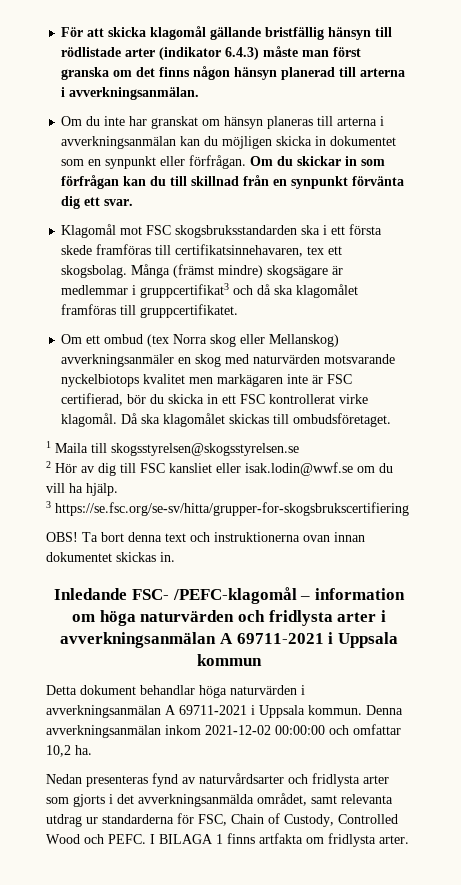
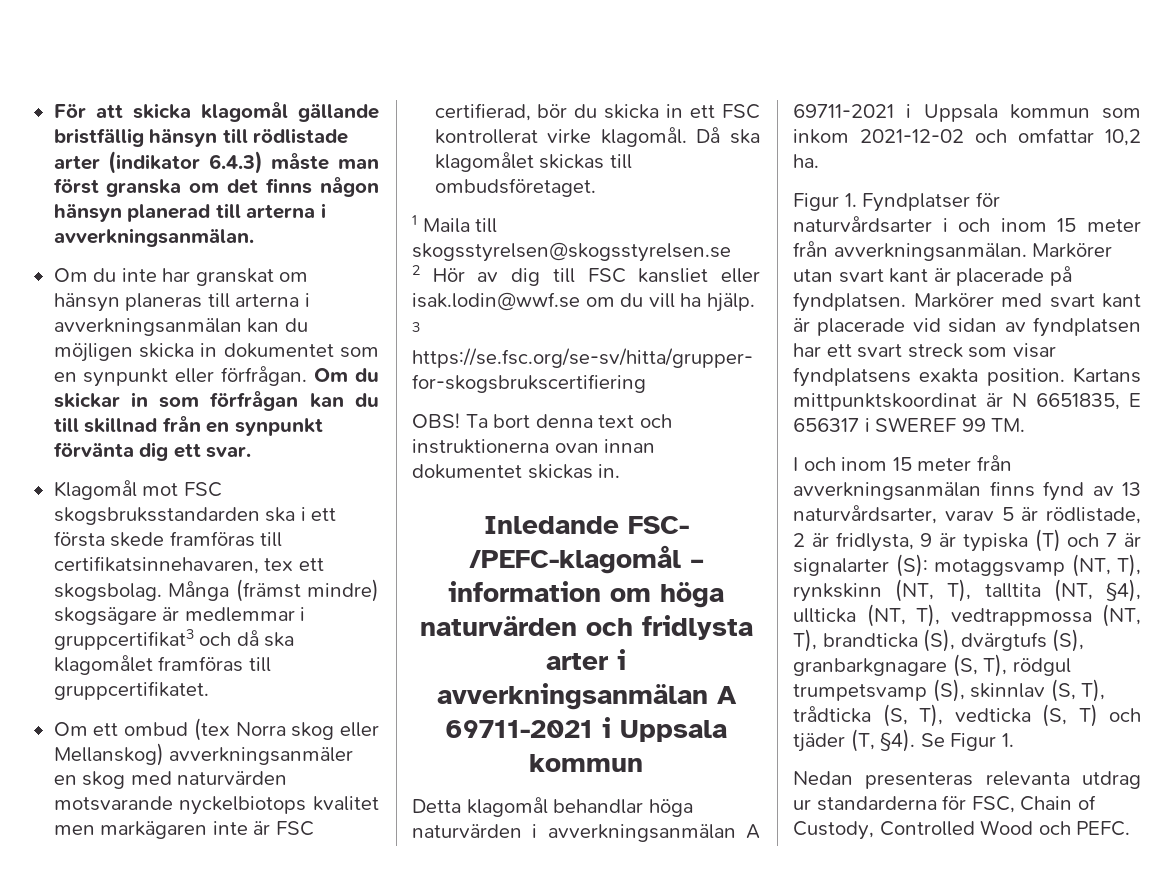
- Detta dokument behandlar höga naturvärden i avverkningsanmälan A 69711-2021 i Uppsala kommun. Denna avverkningsanmälan inkom 2021-12-02 00:00:00 och omfattar 10,2 ha.
+ Detta klagomål behandlar höga naturvärden i avverkningsanmälan A 69711-2021 i Uppsala kommun som inkom 2021-12-02 och omfattar 10,2 ha.
- Nedan presenteras fynd av naturvårdsarter och fridlysta arter som gjorts i det avverkningsanmälda området, samt relevanta utdrag ur standarderna för FSC, Chain of Custody, Controlled Wood och PEFC. I BILAGA 1 finns artfakta om fridlysta arter.
+ Figur 1. Fyndplatser för naturvårdsarter i och inom 15 meter från avverkningsanmälan. Markörer utan svart kant är placerade på fyndplatsen. Markörer med svart kant är placerade vid sidan av fyndplatsen har ett svart streck som visar fyndplatsens exakta position. Kartans mittpunktskoordinat är N 6651835, E 656317 i SWEREF 99 TM.
+ I och inom 15 meter från avverkningsanmälan finns fynd av 13 naturvårdsarter, varav 5 är rödlistade, 2 är fridlysta, 9 är typiska (T) och 7 är signalarter (S): motaggsvamp (NT, T), rynkskinn (NT, T), talltita (NT, §4), ullticka (NT, T), vedtrappmossa (NT, T), brandticka (S), dvärgtufs (S), granbarkgnagare (S, T), rödgul trumpetsvamp (S), skinnlav (S, T), trådticka (S, T), vedticka (S, T) och tjäder (T, §4). Se Figur 1.
+ Nedan presenteras relevanta utdrag ur standarderna för FSC, Chain of Custody, Controlled Wood och PEFC.

